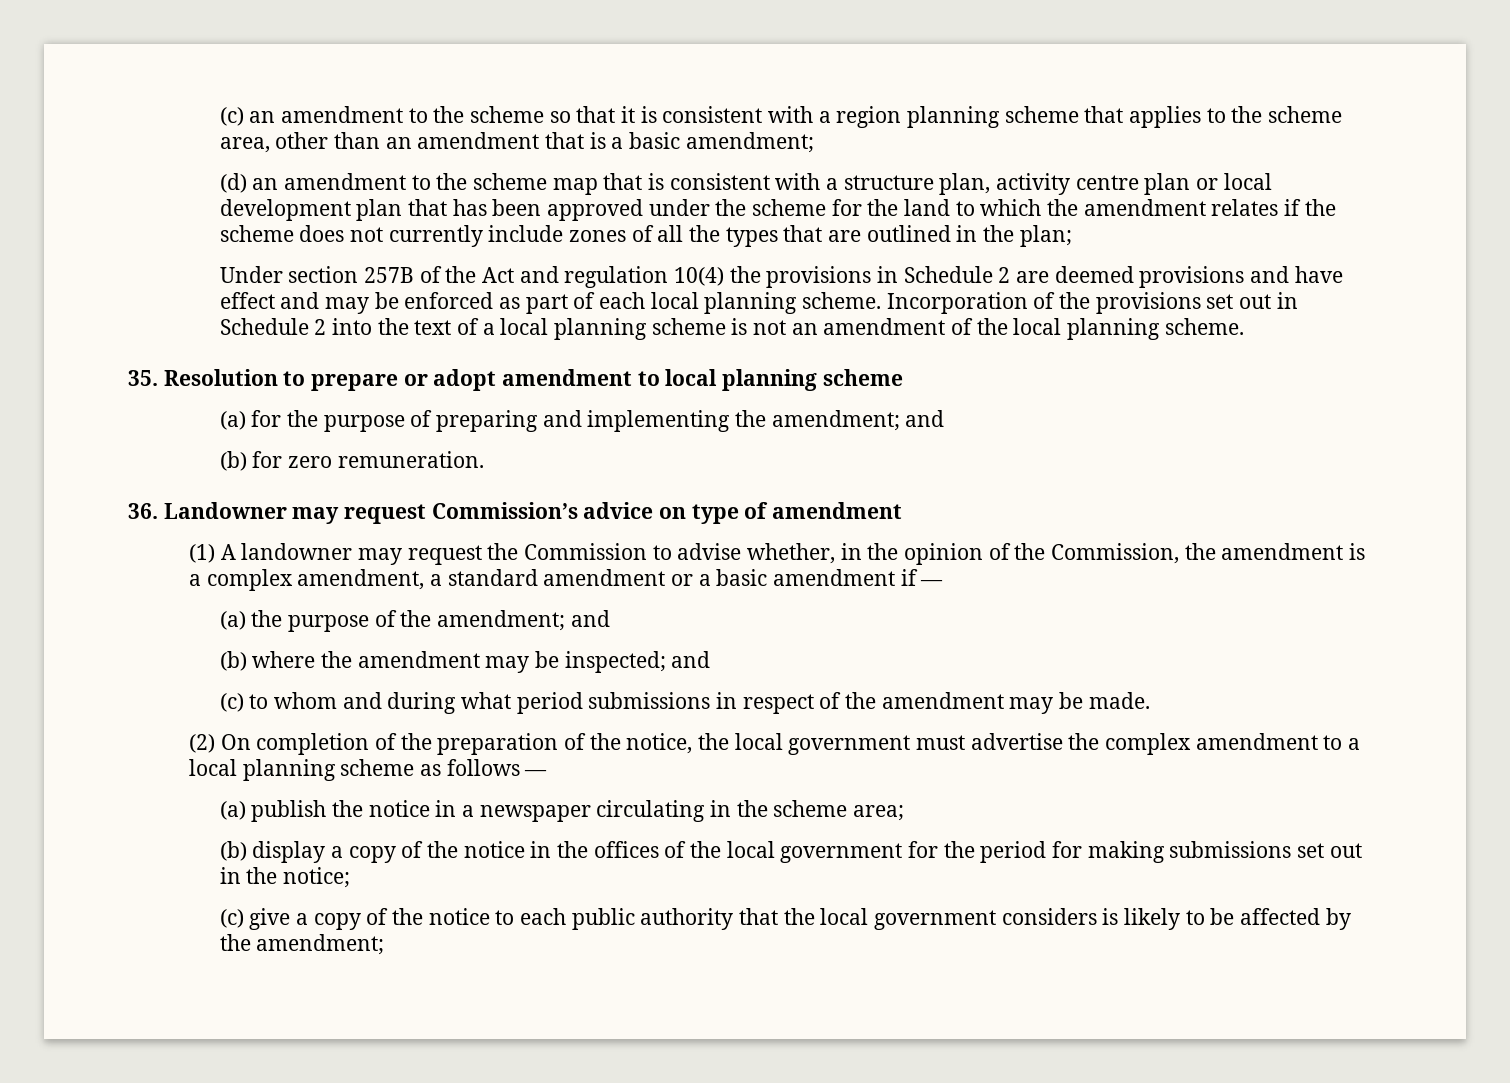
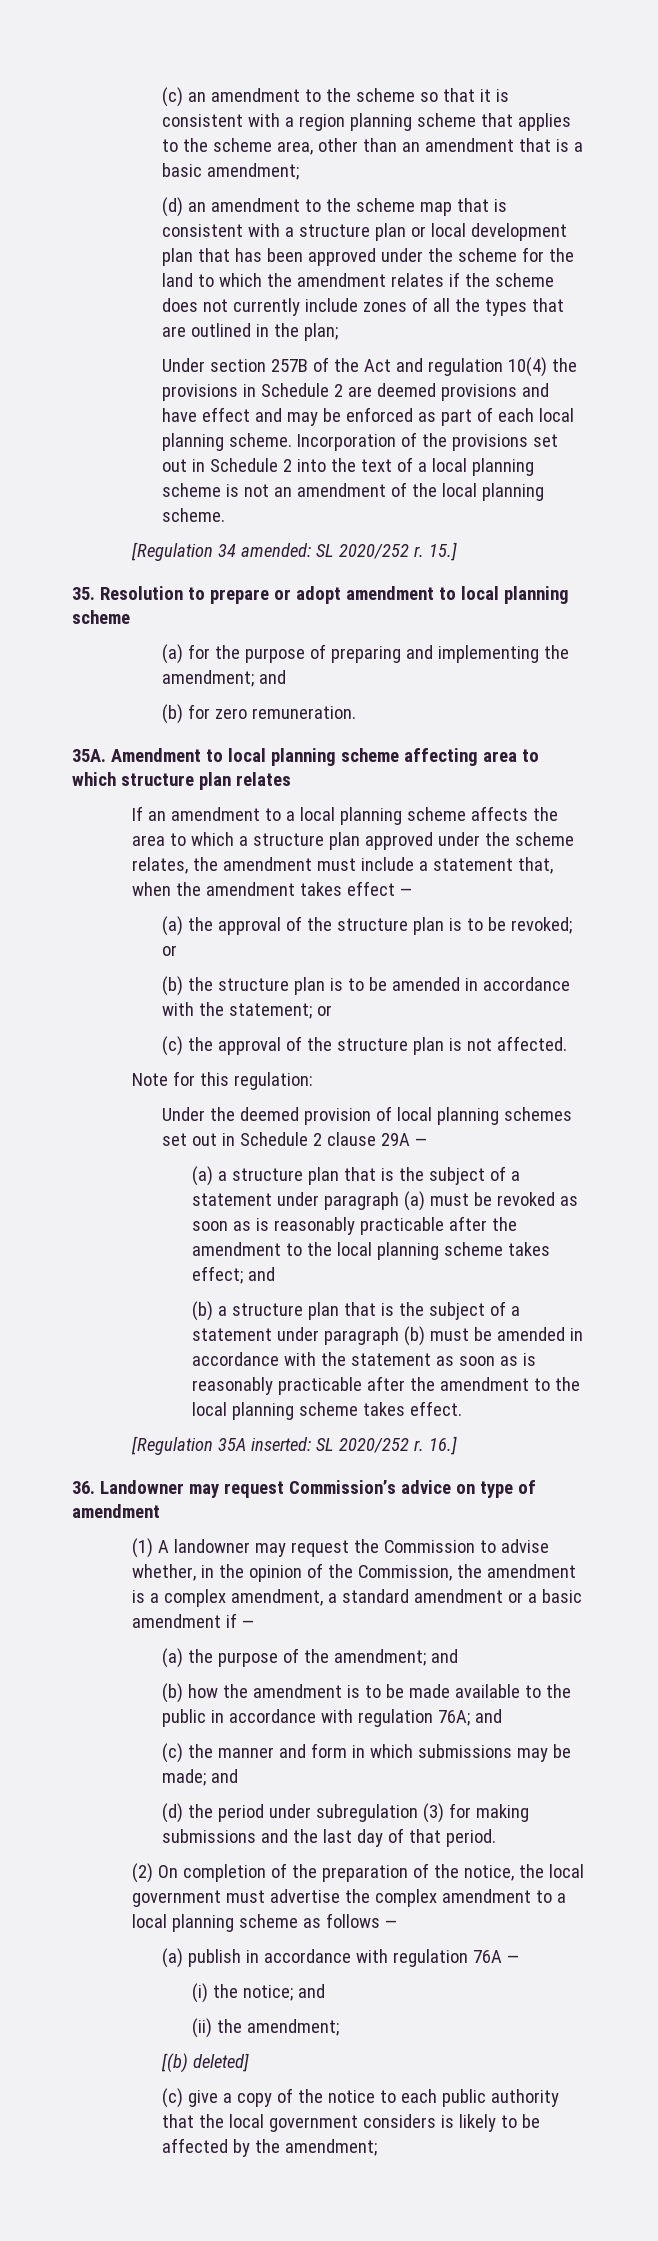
- (d) an amendment to the scheme map that is consistent with a structure plan, activity centre plan or local development plan that has been approved under the scheme for the land to which the amendment relates if the scheme does not currently include zones of all the types that are outlined in the plan;
+ (d) an amendment to the scheme map that is consistent with a structure plan or local development plan that has been approved under the scheme for the land to which the amendment relates if the scheme does not currently include zones of all the types that are outlined in the plan;
+ [Regulation 34 amended: SL 2020/252 r. 15.]
+ 35A. Amendment to local planning scheme affecting area to which structure plan relates
+ If an amendment to a local planning scheme affects the area to which a structure plan approved under the scheme relates, the amendment must include a statement that, when the amendment takes effect —
+ (a) the approval of the structure plan is to be revoked; or
+ (b) the structure plan is to be amended in accordance with the statement; or
+ (c) the approval of the structure plan is not affected.
+ Note for this regulation:
+ Under the deemed provision of local planning schemes set out in Schedule 2 clause 29A —
+ (a) a structure plan that is the subject of a statement under paragraph (a) must be revoked as soon as is reasonably practicable after the amendment to the local planning scheme takes effect; and
+ (b) a structure plan that is the subject of a statement under paragraph (b) must be amended in accordance with the statement as soon as is reasonably practicable after the amendment to the local planning scheme takes effect.
+ [Regulation 35A inserted: SL 2020/252 r. 16.]
- (b) where the amendment may be inspected; and
- (c) to whom and during what period submissions in respect of the amendment may be made.
+ (b) how the amendment is to be made available to the public in accordance with regulation 76A; and
+ (c) the manner and form in which submissions may be made; and
+ (d) the period under subregulation (3) for making submissions and the last day of that period.
- (a) publish the notice in a newspaper circulating in the scheme area;
- (b) display a copy of the notice in the offices of the local government for the period for making submissions set out in the notice;
+ (a) publish in accordance with regulation 76A —
+ (i) the notice; and
+ (ii) the amendment;
+ [(b) deleted]

